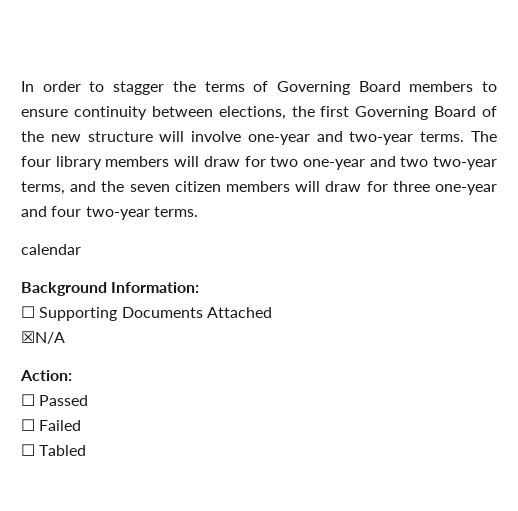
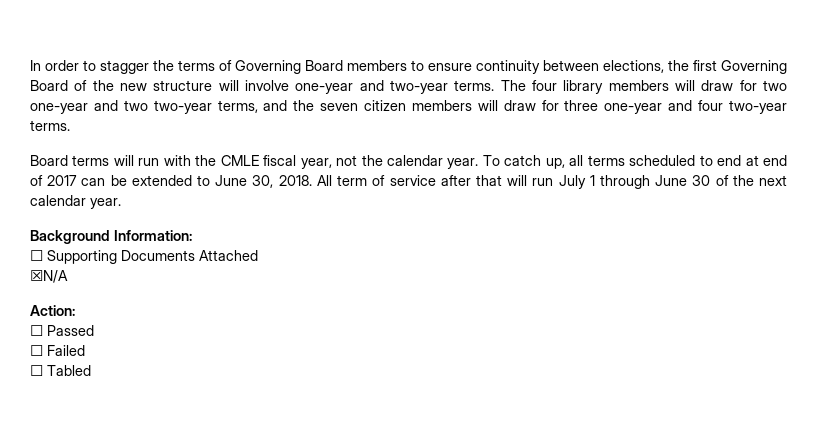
- calendar
+ Board terms will run with the CMLE fiscal year, not the calendar year. To catch up, all terms scheduled to end at end of 2017 can be extended to June 30, 2018. All term of service after that will run July 1 through June 30 of the next calendar year.

